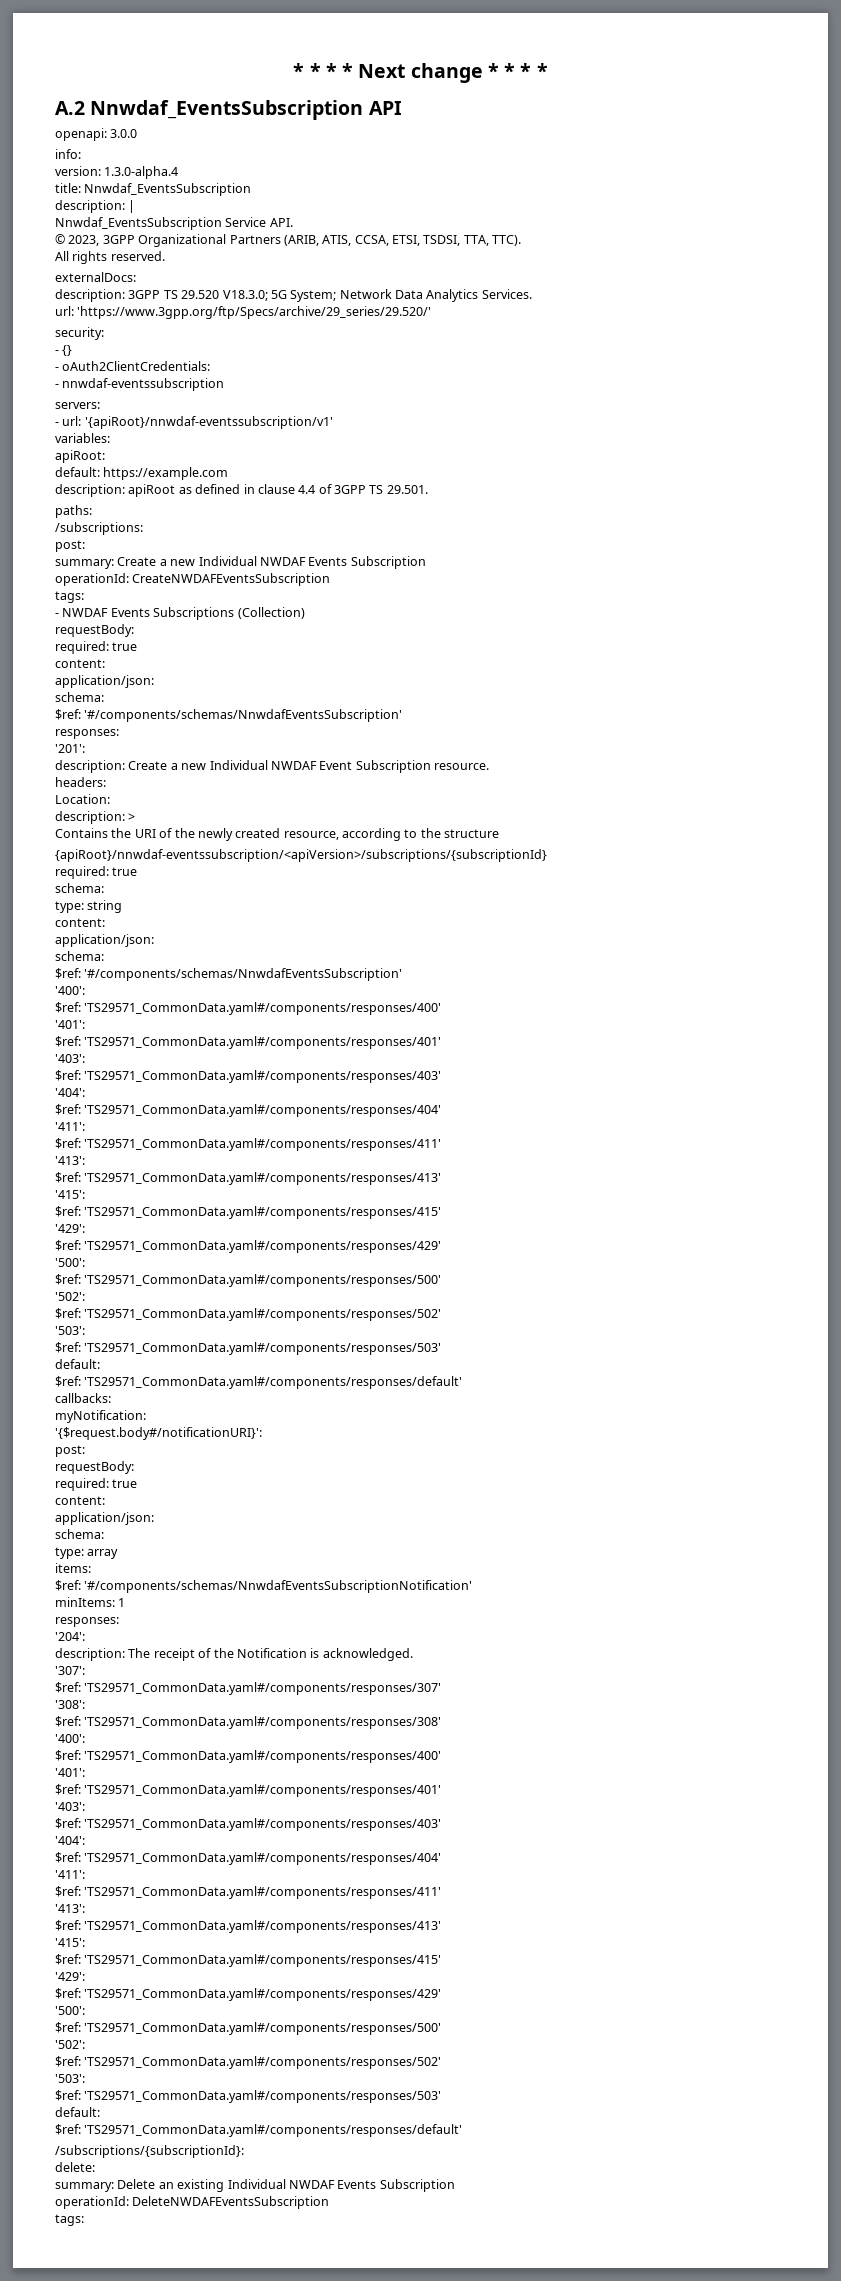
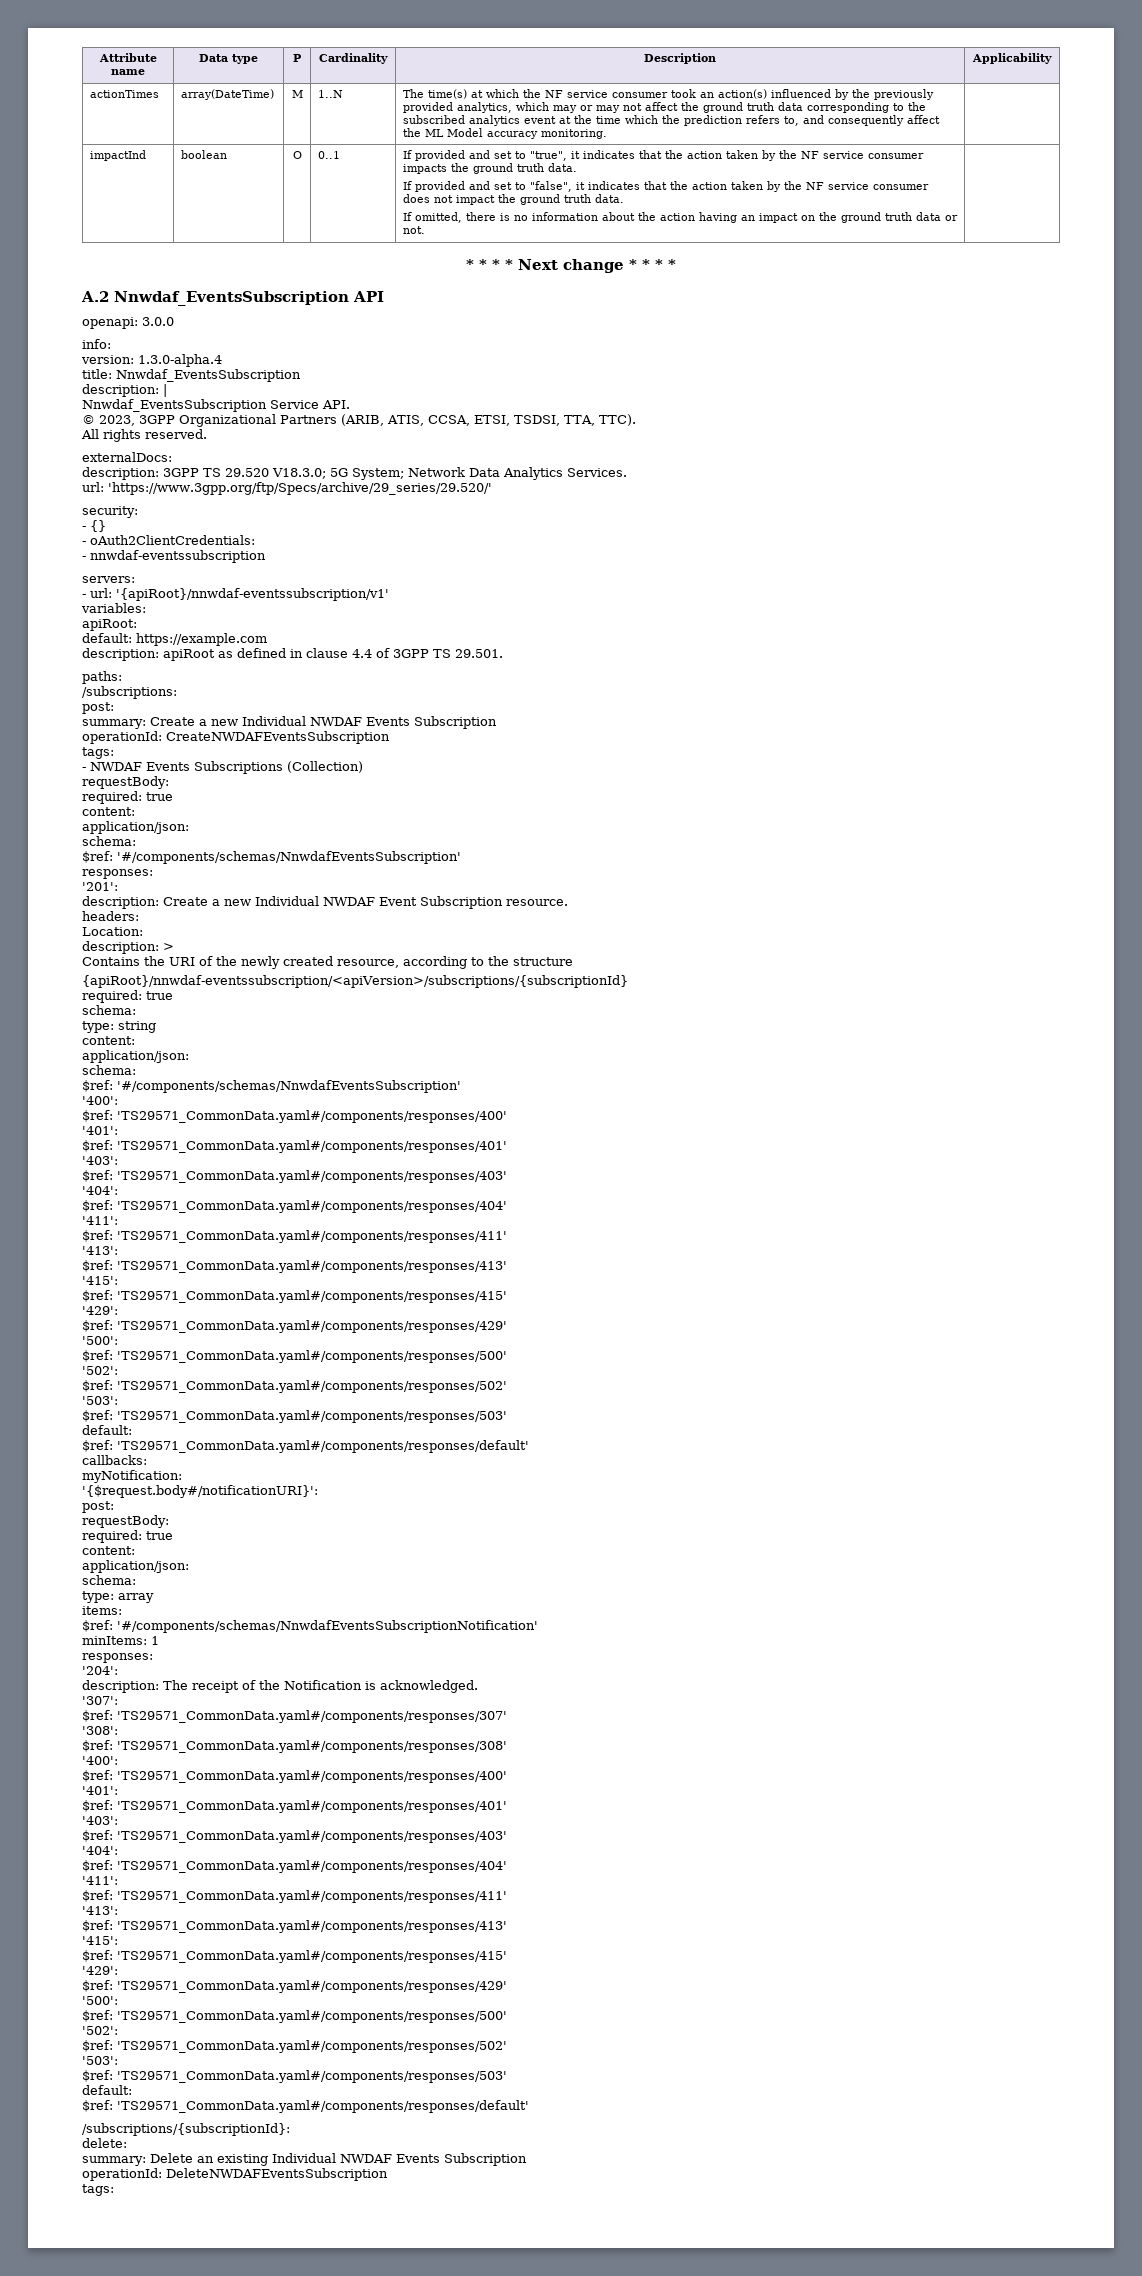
+ Attribute name | Data type | P | Cardinality | Description | Applicability
+ actionTimes | array(DateTime) | M | 1..N | The time(s) at which the NF service consumer took an action(s) influenced by the previously provided analytics, which may or may not affect the ground truth data corresponding to the subscribed analytics event at the time which the prediction refers to, and consequently affect the ML Model accuracy monitoring. |
+ impactInd | boolean | O | 0..1 | If provided and set to "true", it indicates that the action taken by the NF service consumer impacts the ground truth data.
+ If provided and set to "false", it indicates that the action taken by the NF service consumer does not impact the ground truth data.
+ If omitted, there is no information about the action having an impact on the ground truth data or not.

